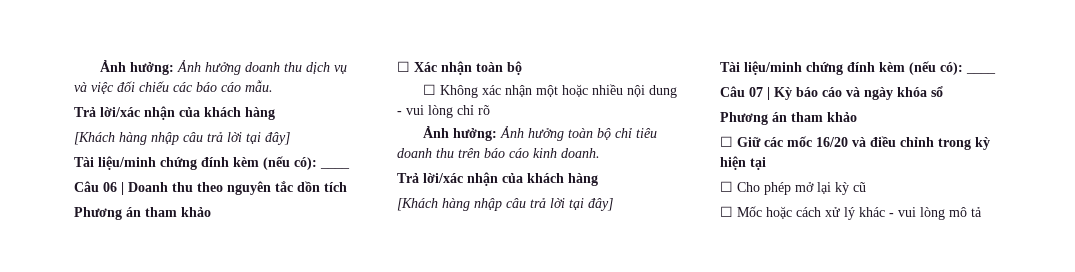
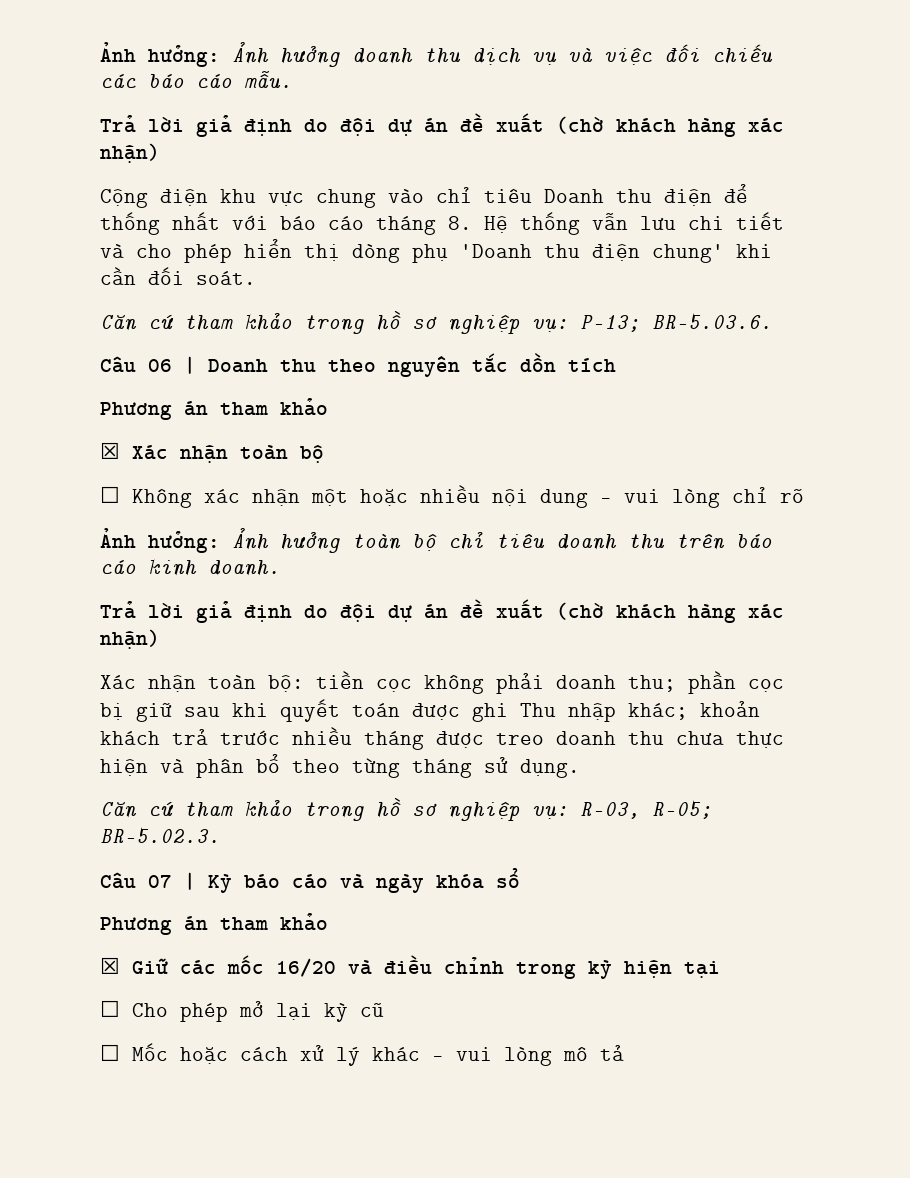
  Ảnh hưởng: Ảnh hưởng doanh thu dịch vụ và việc đối chiếu các báo cáo mẫu.
- Trả lời/xác nhận của khách hàng
- [Khách hàng nhập câu trả lời tại đây]
- Tài liệu/minh chứng đính kèm (nếu có): ____
+ Trả lời giả định do đội dự án đề xuất (chờ khách hàng xác nhận)
+ Cộng điện khu vực chung vào chỉ tiêu Doanh thu điện để thống nhất với báo cáo tháng 8. Hệ thống vẫn lưu chi tiết và cho phép hiển thị dòng phụ 'Doanh thu điện chung' khi cần đối soát.
+ Căn cứ tham khảo trong hồ sơ nghiệp vụ: P-13; BR-5.03.6.
- ☐ Xác nhận toàn bộ
+ ☒ Xác nhận toàn bộ
  Ảnh hưởng: Ảnh hưởng toàn bộ chỉ tiêu doanh thu trên báo cáo kinh doanh.
- Trả lời/xác nhận của khách hàng
- [Khách hàng nhập câu trả lời tại đây]
- Tài liệu/minh chứng đính kèm (nếu có): ____
+ Trả lời giả định do đội dự án đề xuất (chờ khách hàng xác nhận)
+ Xác nhận toàn bộ: tiền cọc không phải doanh thu; phần cọc bị giữ sau khi quyết toán được ghi Thu nhập khác; khoản khách trả trước nhiều tháng được treo doanh thu chưa thực hiện và phân bổ theo từng tháng sử dụng.
+ Căn cứ tham khảo trong hồ sơ nghiệp vụ: R-03, R-05; BR-5.02.3.
- ☐ Giữ các mốc 16/20 và điều chỉnh trong kỳ hiện tại
+ ☒ Giữ các mốc 16/20 và điều chỉnh trong kỳ hiện tại

